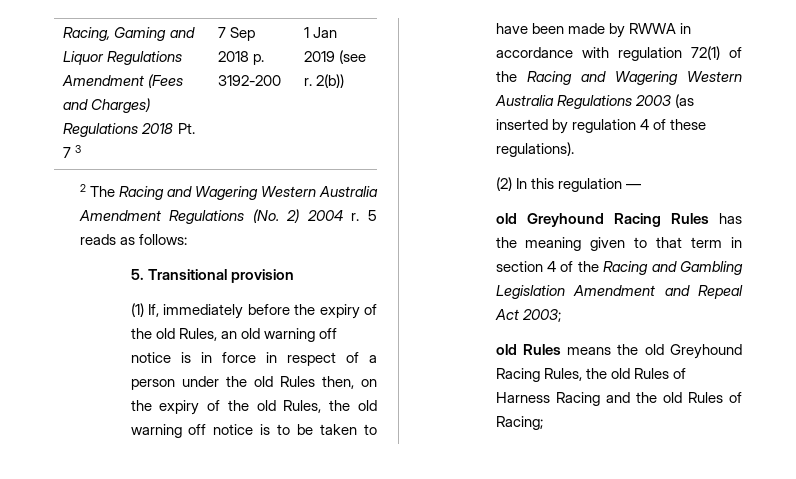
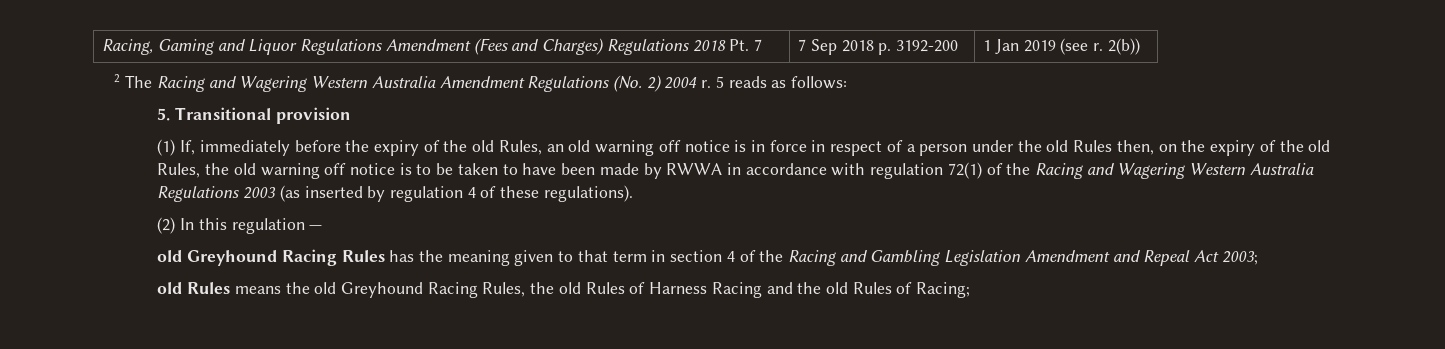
- Racing, Gaming and Liquor Regulations Amendment (Fees and Charges) Regulations 2018 Pt. 7 3 | 7 Sep 2018 p. 3192-200 | 1 Jan 2019 (see r. 2(b))
+ Racing, Gaming and Liquor Regulations Amendment (Fees and Charges) Regulations 2018 Pt. 7 | 7 Sep 2018 p. 3192-200 | 1 Jan 2019 (see r. 2(b))

